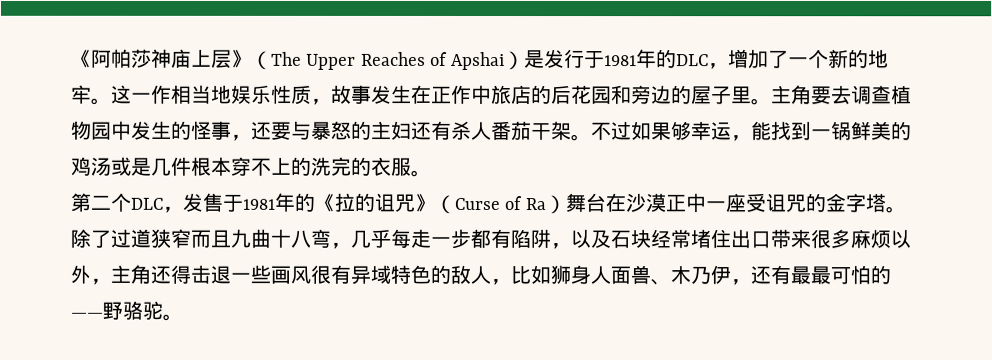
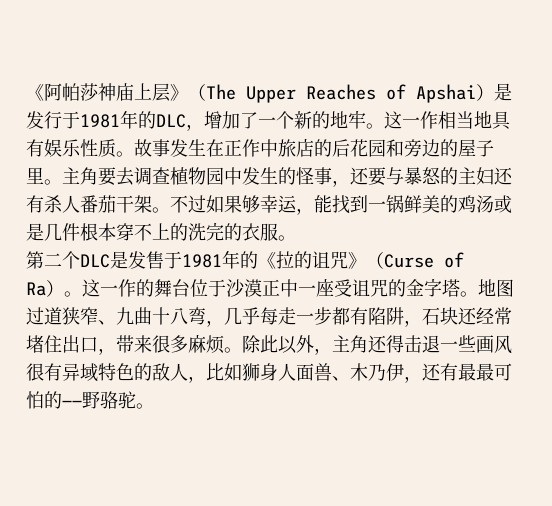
- 这一作相当地娱乐性质，故事发生在正作中旅店的后花园和旁边的屋子里。
+ 这一作相当地具有娱乐性质。故事发生在正作中旅店的后花园和旁边的屋子里。
- 第二个DLC，发售于1981年的《拉的诅咒》（Curse of Ra）舞台在沙漠正中一座受诅咒的金字塔。
+ 第二个DLC是发售于1981年的《拉的诅咒》（Curse of Ra）。这一作的舞台位于沙漠正中一座受诅咒的金字塔。
- 除了过道狭窄而且九曲十八弯，几乎每走一步都有陷阱，以及石块经常堵住出口带来很多麻烦以外，主角还得击退一些画风很有异域特色的敌人，比如狮身人面兽、木乃伊，还有最最可怕的——野骆驼。
+ 地图过道狭窄、九曲十八弯，几乎每走一步都有陷阱，石块还经常堵住出口，带来很多麻烦。除此以外，主角还得击退一些画风很有异域特色的敌人，比如狮身人面兽、木乃伊，还有最最可怕的——野骆驼。

